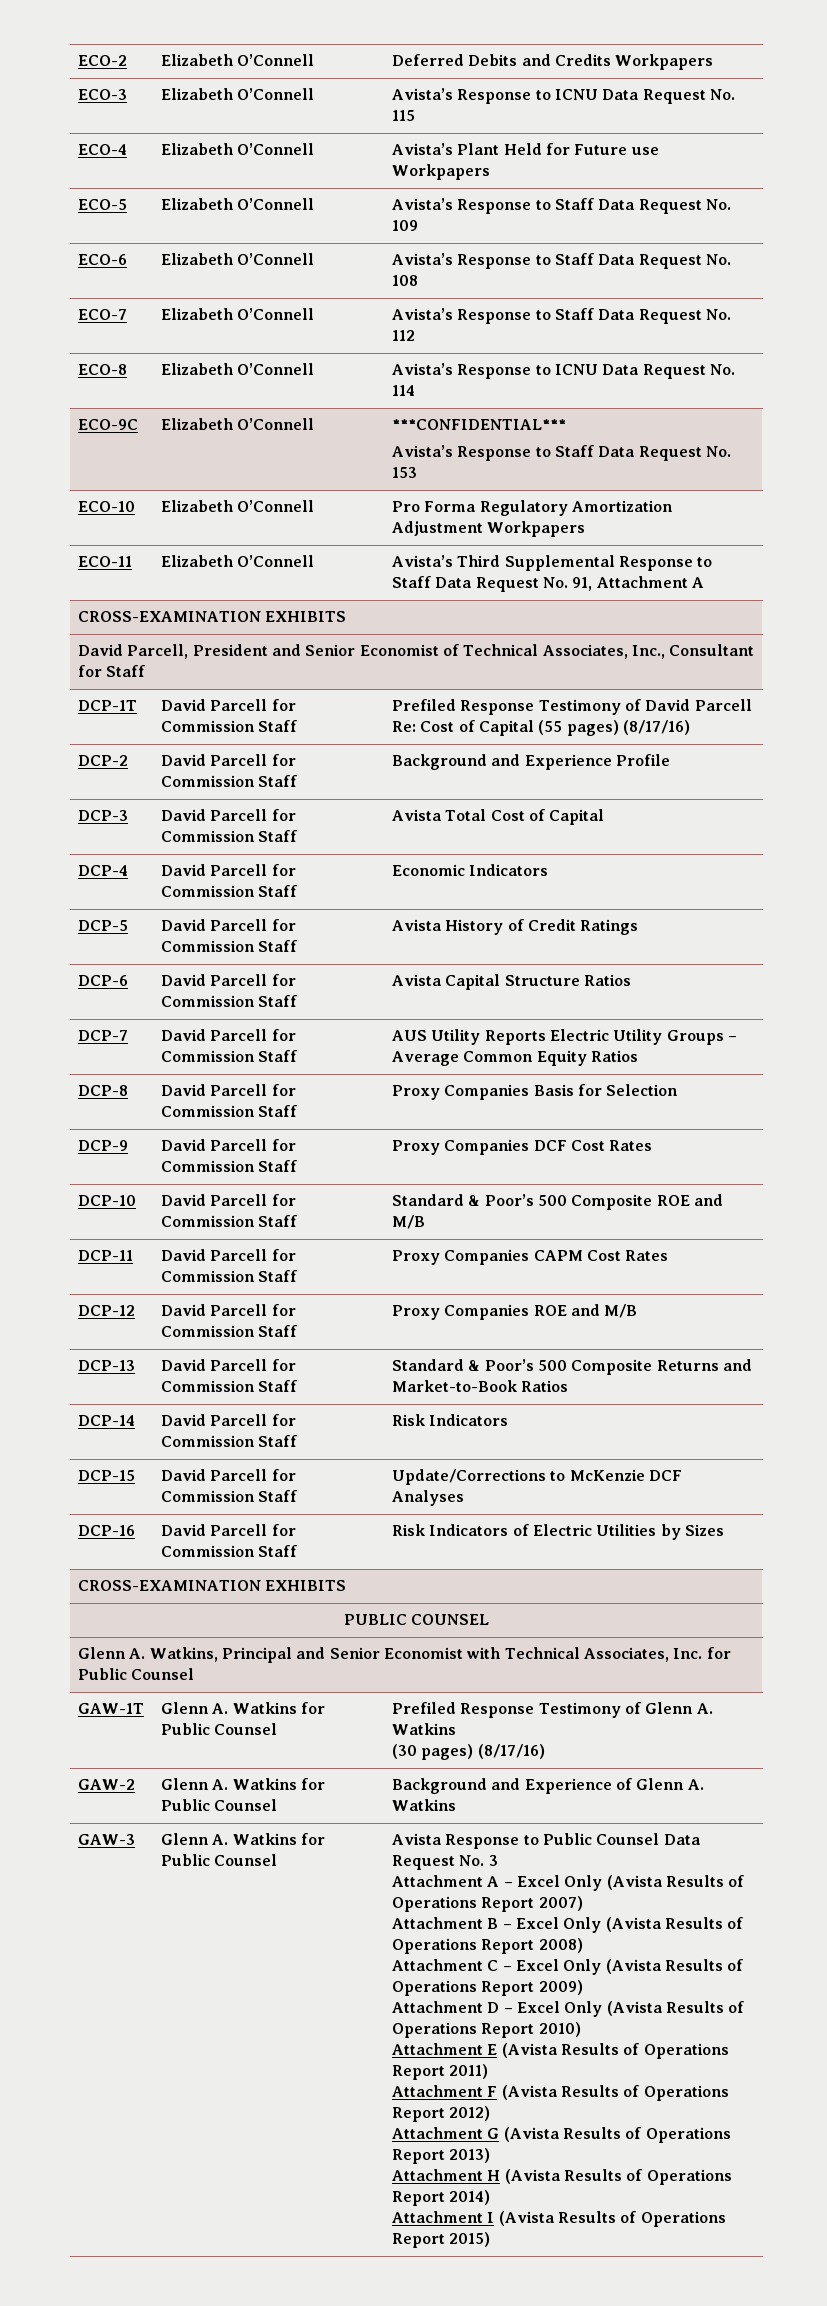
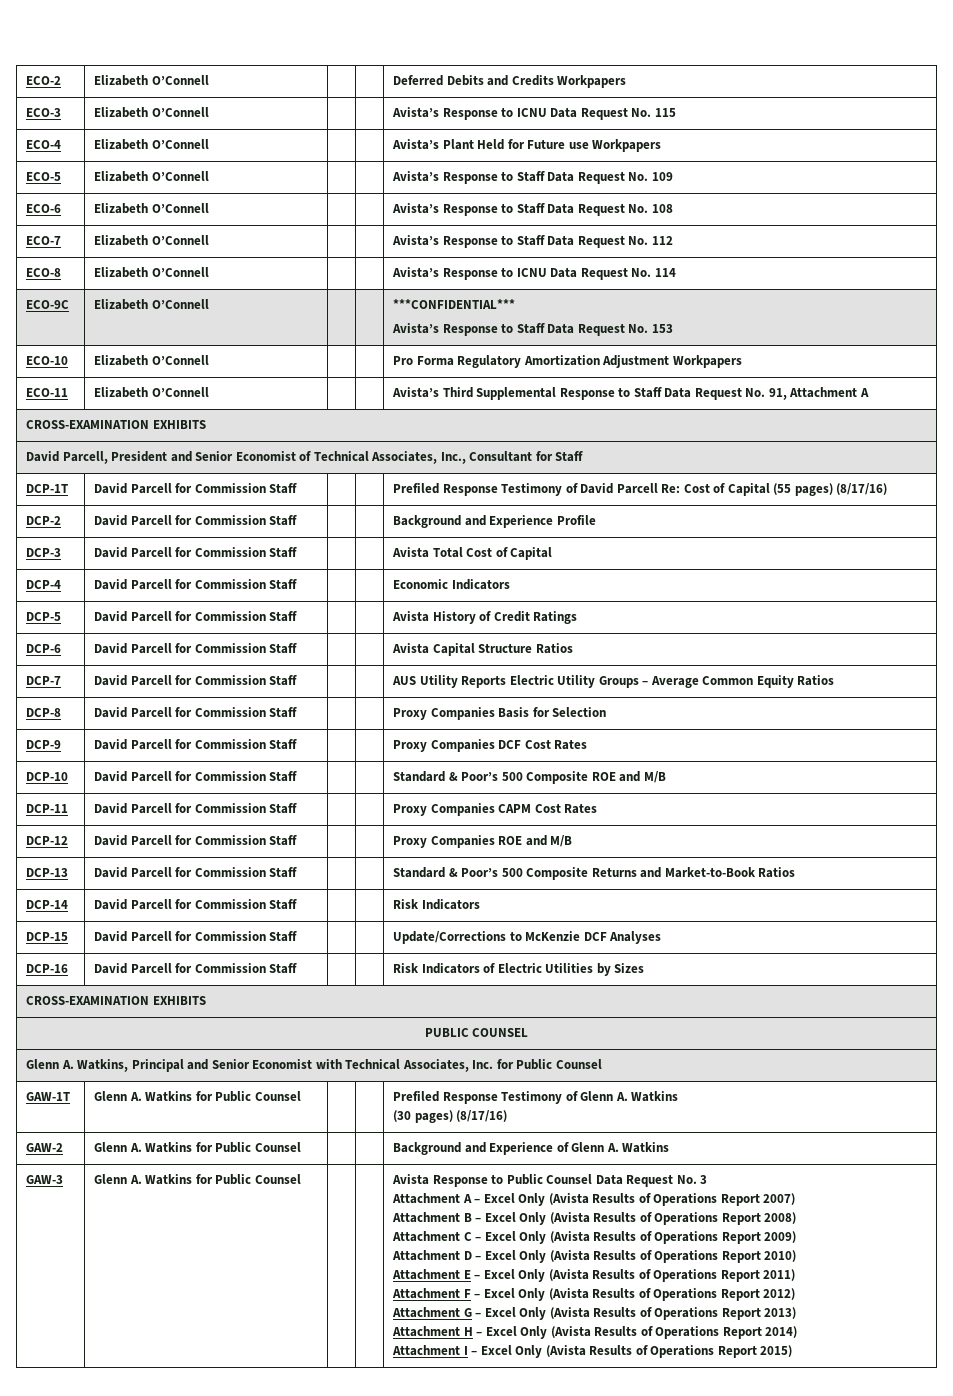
- Attachment E (Avista Results of Operations Report 2011)
+ Attachment E – Excel Only (Avista Results of Operations Report 2011)
- Attachment F (Avista Results of Operations Report 2012)
+ Attachment F – Excel Only (Avista Results of Operations Report 2012)
- Attachment G (Avista Results of Operations Report 2013)
+ Attachment G – Excel Only (Avista Results of Operations Report 2013)
- Attachment H (Avista Results of Operations Report 2014)
+ Attachment H – Excel Only (Avista Results of Operations Report 2014)
- Attachment I (Avista Results of Operations Report 2015)
+ Attachment I – Excel Only (Avista Results of Operations Report 2015)

